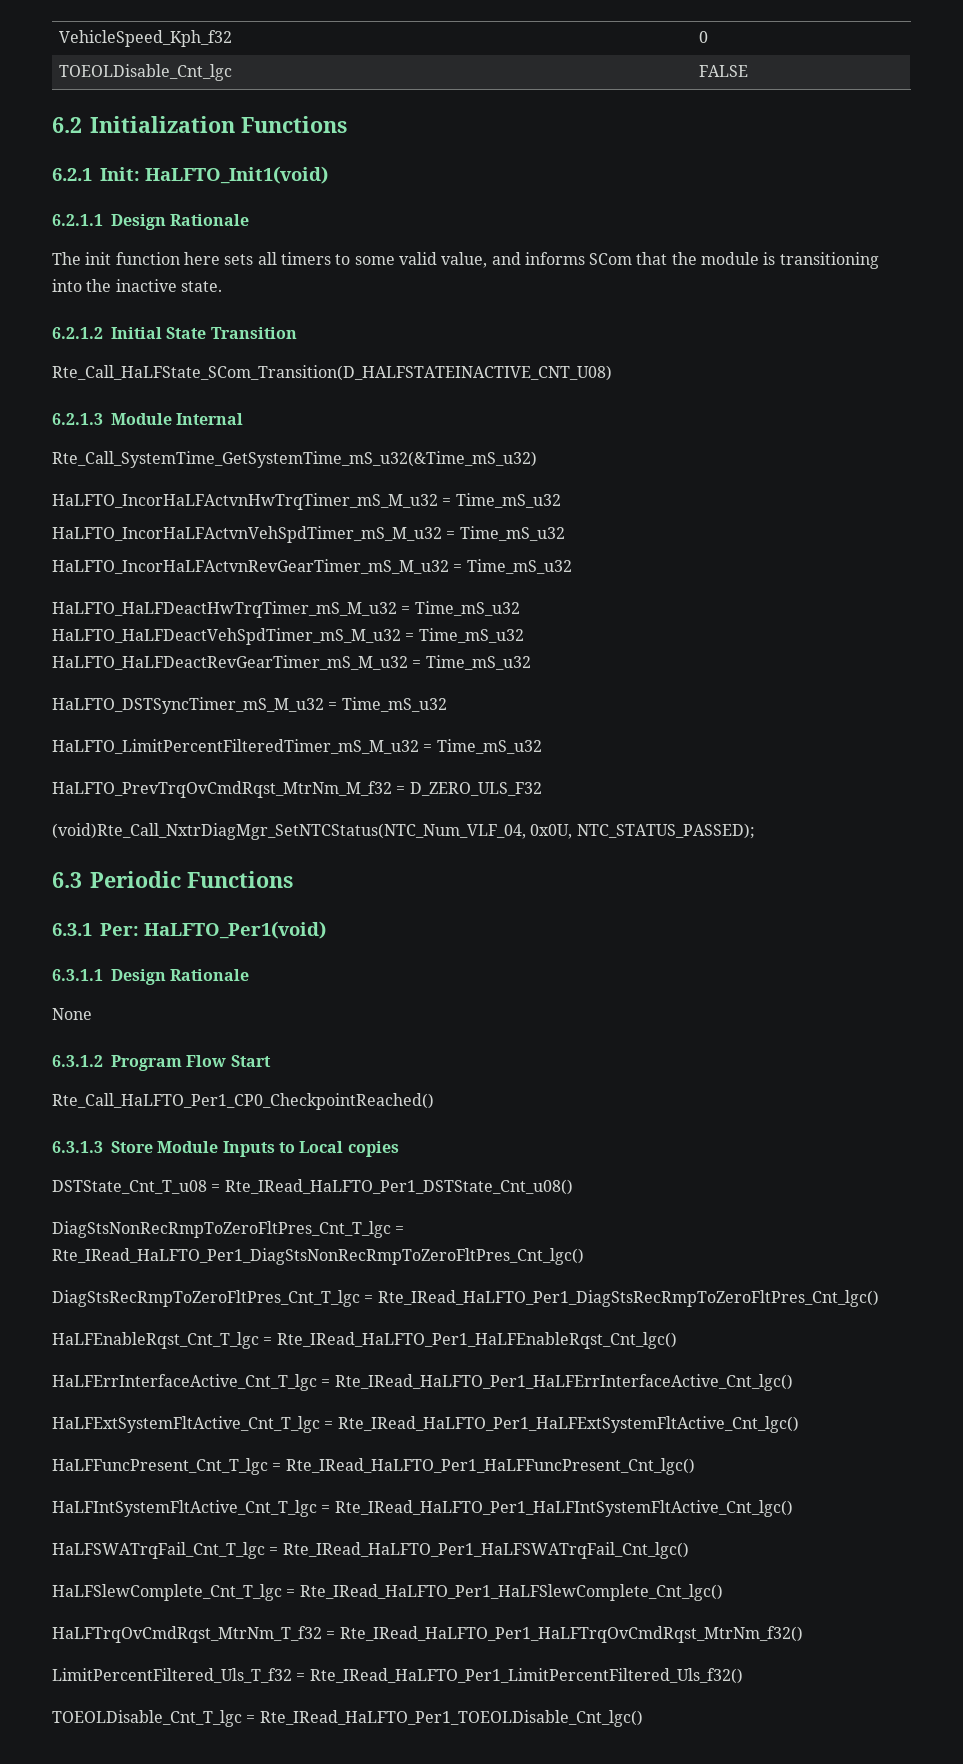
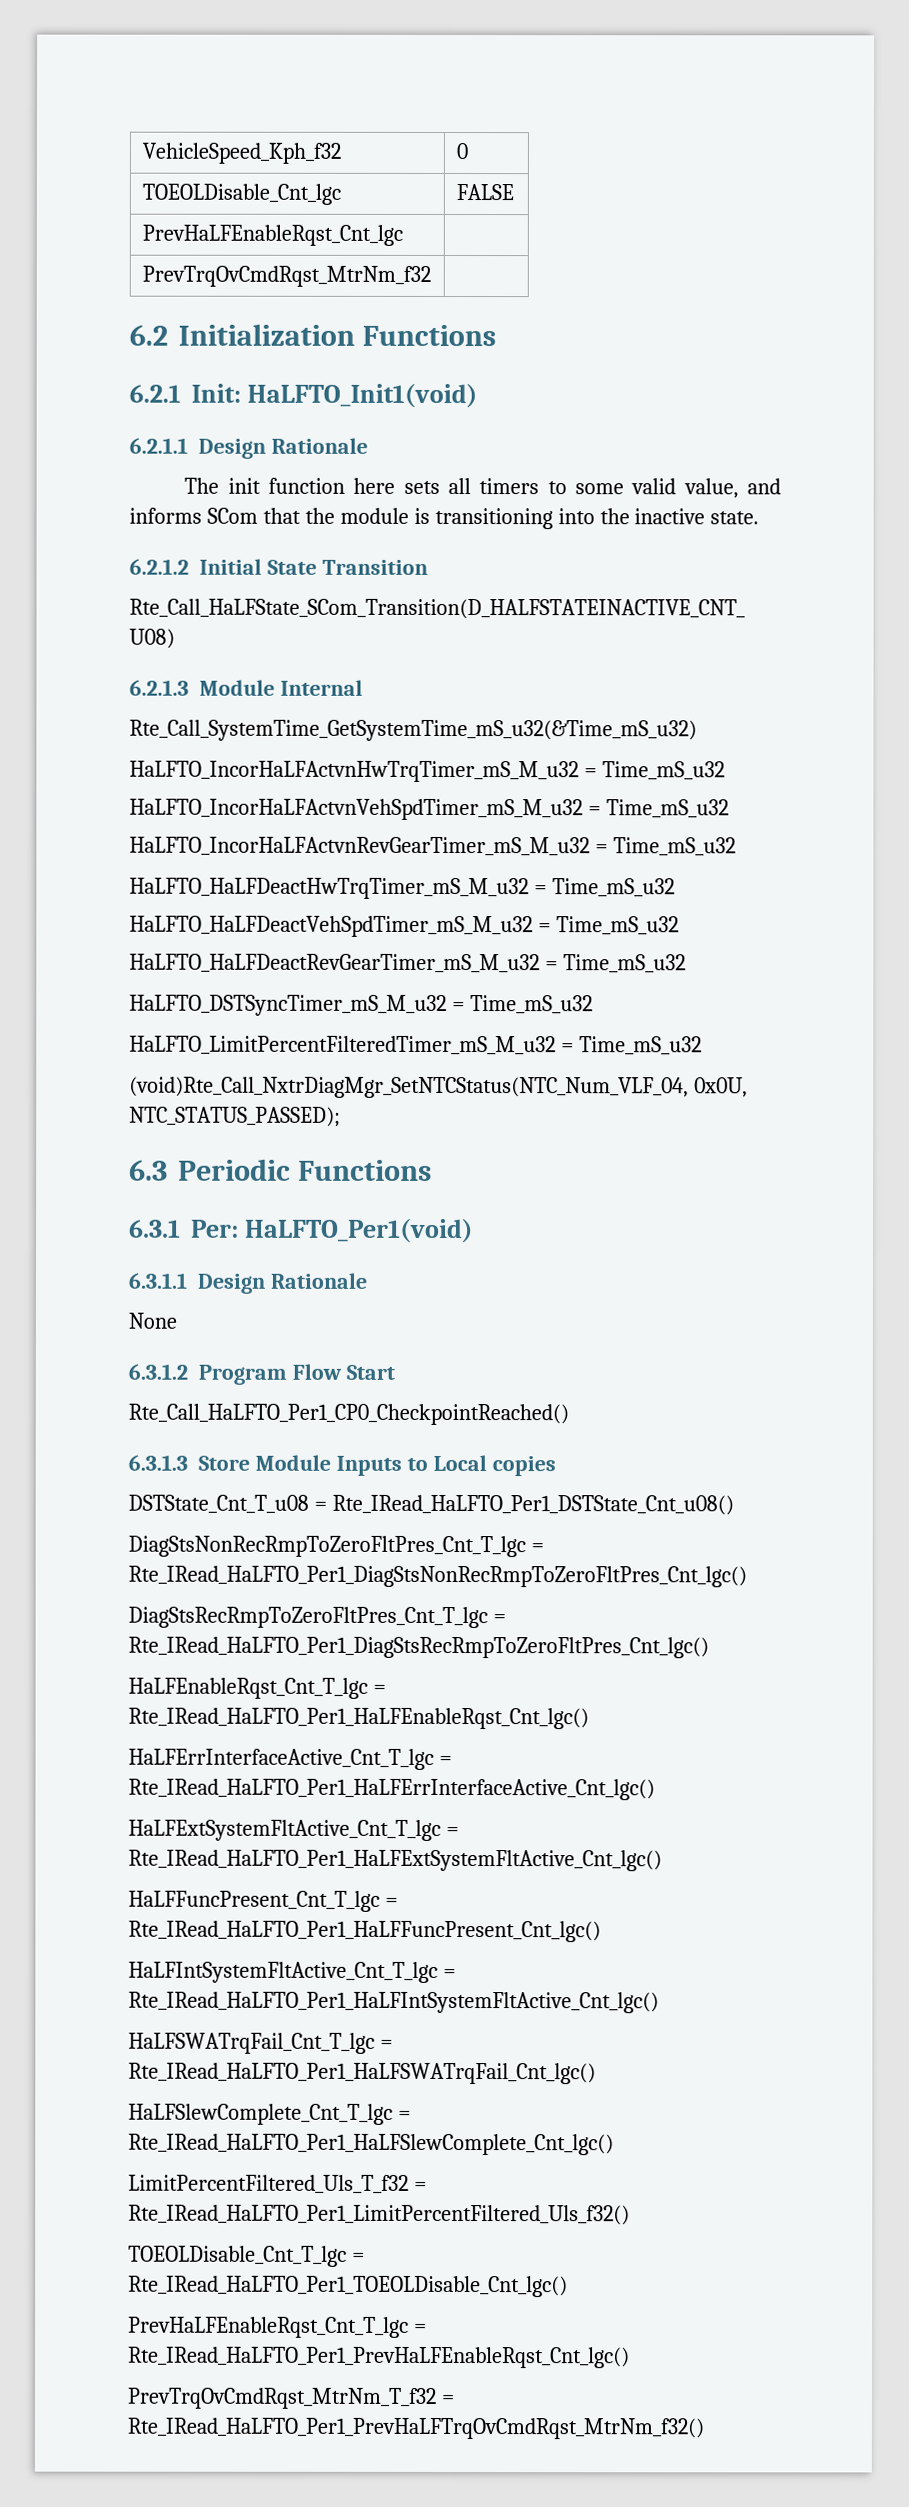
+ PrevHaLFEnableRqst_Cnt_lgc |
+ PrevTrqOvCmdRqst_MtrNm_f32 |
- HaLFTO_PrevTrqOvCmdRqst_MtrNm_M_f32 = D_ZERO_ULS_F32
- HaLFTrqOvCmdRqst_MtrNm_T_f32 = Rte_IRead_HaLFTO_Per1_HaLFTrqOvCmdRqst_MtrNm_f32()
+ PrevHaLFEnableRqst_Cnt_T_lgc = Rte_IRead_HaLFTO_Per1_PrevHaLFEnableRqst_Cnt_lgc()
+ PrevTrqOvCmdRqst_MtrNm_T_f32 = Rte_IRead_HaLFTO_Per1_PrevHaLFTrqOvCmdRqst_MtrNm_f32()

